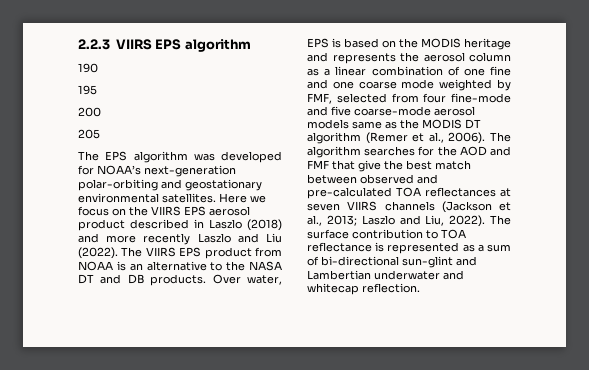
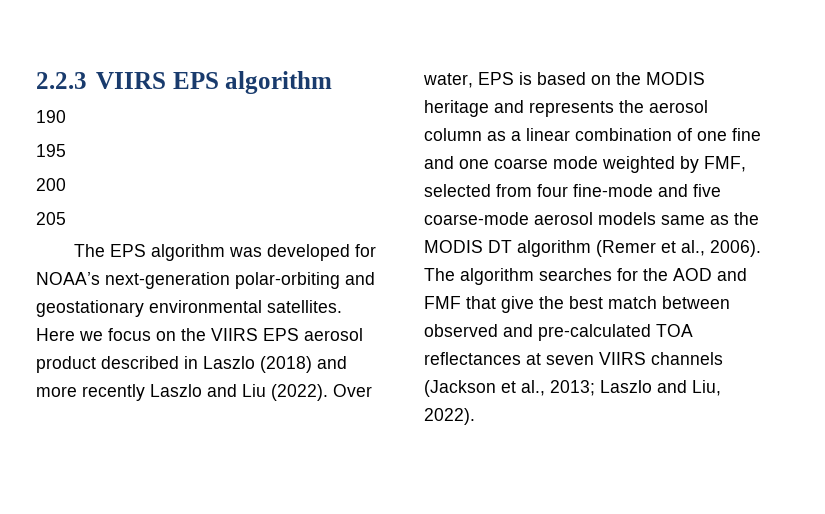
- The VIIRS EPS product from NOAA is an alternative to the NASA DT and DB products.
- The surface contribution to TOA reflectance is represented as a sum of bi-directional sun-glint and Lambertian underwater and whitecap reflection.

